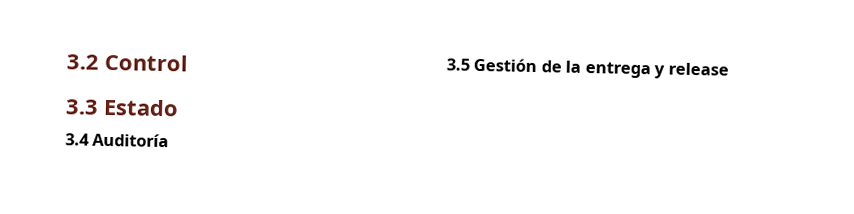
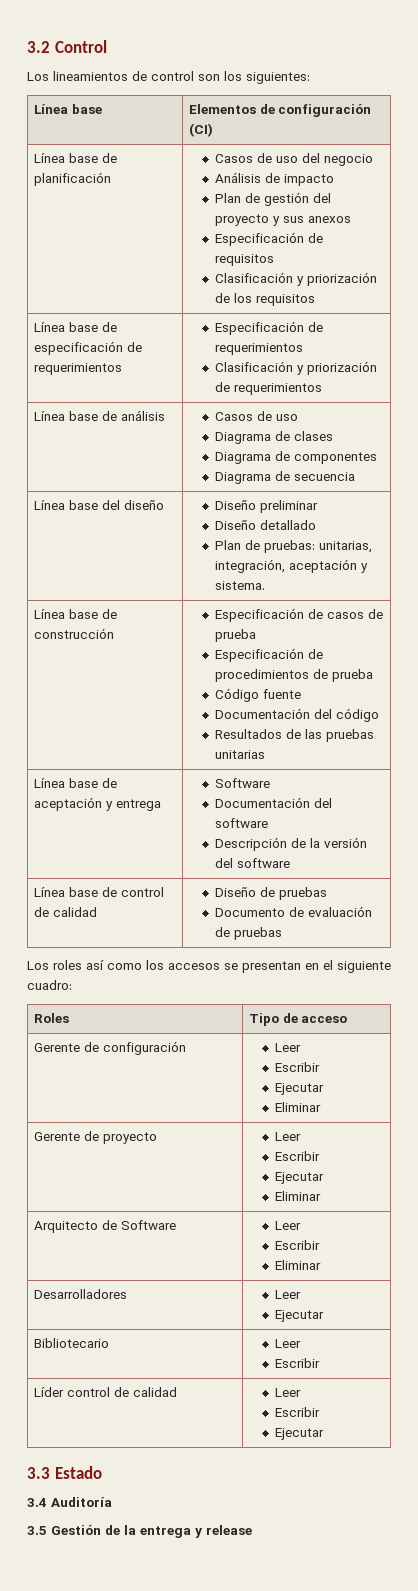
+ Los lineamientos de control son los siguientes:
+ Línea base | Elementos de configuración (CI)
+ Línea base de planificación | Casos de uso del negocio
+ Análisis de impacto
+ Plan de gestión del proyecto y sus anexos
+ Especificación de requisitos
+ Clasificación y priorización de los requisitos
+ Línea base de especificación de requerimientos | Especificación de requerimientos
+ Clasificación y priorización de requerimientos
+ Línea base de análisis | Casos de uso
+ Diagrama de clases
+ Diagrama de componentes
+ Diagrama de secuencia
+ Línea base del diseño | Diseño preliminar
+ Diseño detallado
+ Plan de pruebas: unitarias, integración, aceptación y sistema.
+ Línea base de construcción | Especificación de casos de prueba
+ Especificación de procedimientos de prueba
+ Código fuente
+ Documentación del código
+ Resultados de las pruebas unitarias
+ Línea base de aceptación y entrega | Software
+ Documentación del software
+ Descripción de la versión del software
+ Línea base de control de calidad | Diseño de pruebas
+ Documento de evaluación de pruebas
+ Los roles así como los accesos se presentan en el siguiente cuadro:
+ Roles | Tipo de acceso
+ Gerente de configuración | Leer
+ Escribir
+ Ejecutar
+ Eliminar
+ Gerente de proyecto | Leer
+ Escribir
+ Ejecutar
+ Eliminar
+ Arquitecto de Software | Leer
+ Escribir
+ Eliminar
+ Desarrolladores | Leer
+ Ejecutar
+ Bibliotecario | Leer
+ Escribir
+ Líder control de calidad | Leer
+ Escribir
+ Ejecutar

